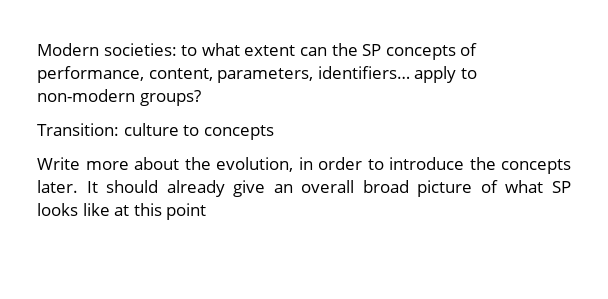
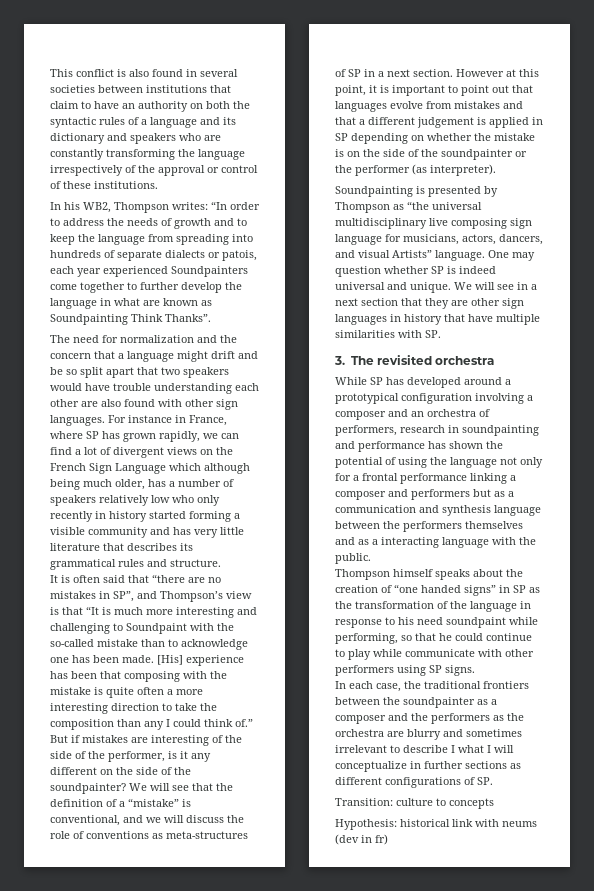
- Modern societies: to what extent can the SP concepts of performance, content, parameters, identifiers… apply to non-modern groups?
+ This conflict is also found in several societies between institutions that claim to have an authority on both the syntactic rules of a language and its dictionary and speakers who are constantly transforming the language irrespectively of the approval or control of these institutions.
+ In his WB2, Thompson writes: “In order to address the needs of growth and to keep the language from spreading into hundreds of separate dialects or patois, each year experienced Soundpainters come together to further develop the language in what are known as Soundpainting Think Thanks”.
+ The need for normalization and the concern that a language might drift and be so split apart that two speakers would have trouble understanding each other are also found with other sign languages. For instance in France, where SP has grown rapidly, we can find a lot of divergent views on the French Sign Language which although being much older, has a number of speakers relatively low who only recently in history started forming a visible community and has very little literature that describes its grammatical rules and structure.
+ It is often said that “there are no mistakes in SP”, and Thompson’s view is that “It is much more interesting and challenging to Soundpaint with the so-called mistake than to acknowledge one has been made. [His] experience has been that composing with the mistake is quite often a more interesting direction to take the composition than any I could think of.” But if mistakes are interesting of the side of the performer, is it any different on the side of the soundpainter? We will see that the definition of a “mistake” is conventional, and we will discuss the role of conventions as meta-structures of SP in a next section. However at this point, it is important to point out that languages evolve from mistakes and that a different judgement is applied in SP depending on whether the mistake is on the side of the soundpainter or the performer (as interpreter).
+ Soundpainting is presented by Thompson as “the universal multidisciplinary live composing sign language for musicians, actors, dancers, and visual Artists” language. One may question whether SP is indeed universal and unique. We will see in a next section that they are other sign languages in history that have multiple similarities with SP.
+ 3. The revisited orchestra
+ While SP has developed around a prototypical configuration involving a composer and an orchestra of performers, research in soundpainting and performance has shown the potential of using the language not only for a frontal performance linking a composer and performers but as a communication and synthesis language between the performers themselves and as a interacting language with the public.
+ Thompson himself speaks about the creation of “one handed signs” in SP as the transformation of the language in response to his need soundpaint while performing, so that he could continue to play while communicate with other performers using SP signs.
+ In each case, the traditional frontiers between the soundpainter as a composer and the performers as the orchestra are blurry and sometimes irrelevant to describe I what I will conceptualize in further sections as different configurations of SP.
  Transition: culture to concepts
- Write more about the evolution, in order to introduce the concepts later. It should already give an overall broad picture of what SP looks like at this point
+ Hypothesis: historical link with neums (dev in fr)

